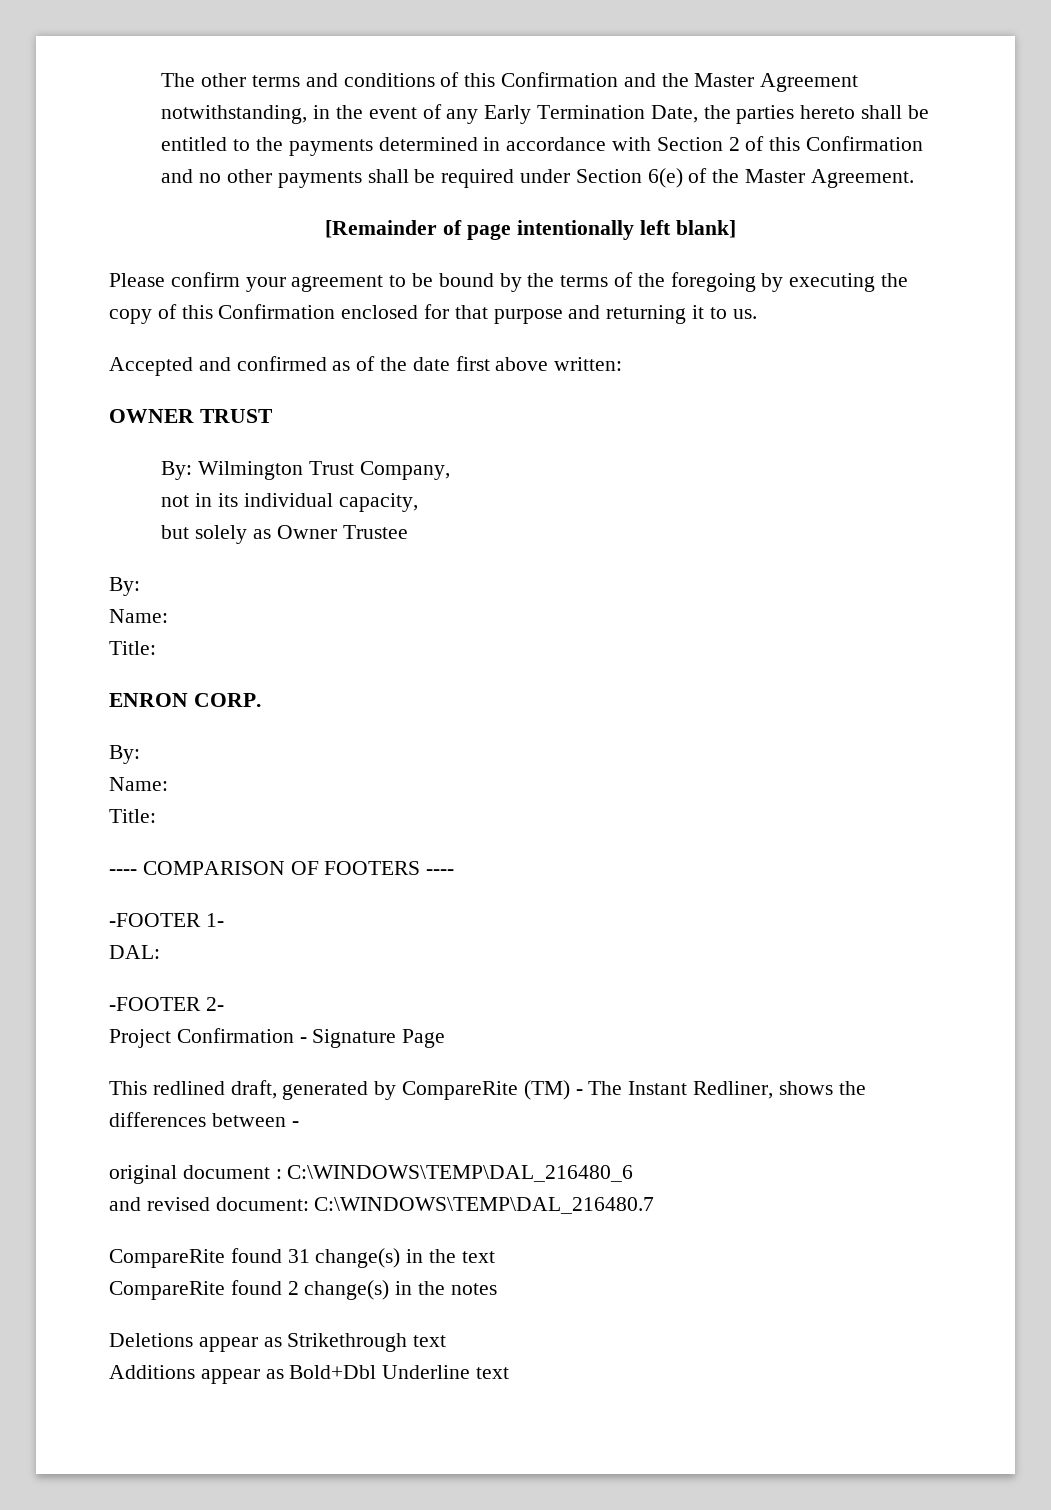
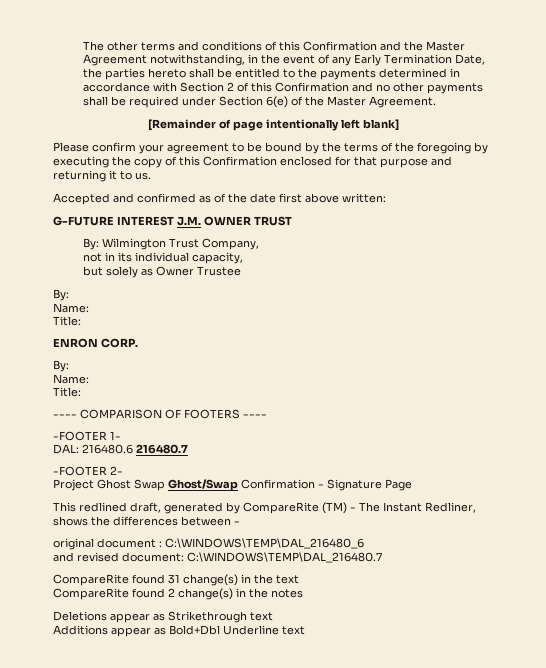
- OWNER TRUST
+ G-FUTURE INTEREST J.M. OWNER TRUST
- DAL:
+ DAL: 216480.6 216480.7
- Project Confirmation - Signature Page
+ Project Ghost Swap Ghost/Swap Confirmation - Signature Page

